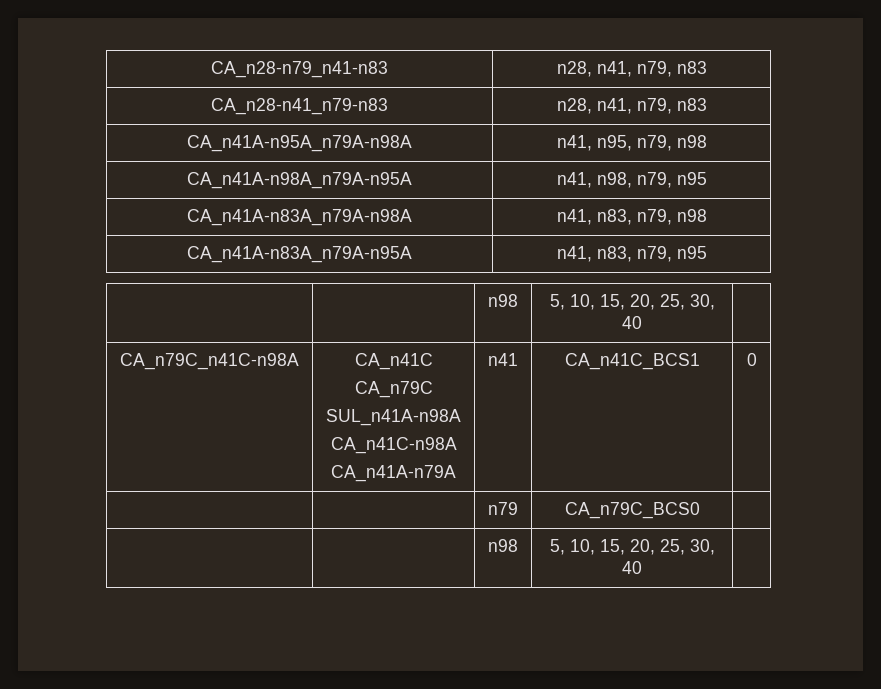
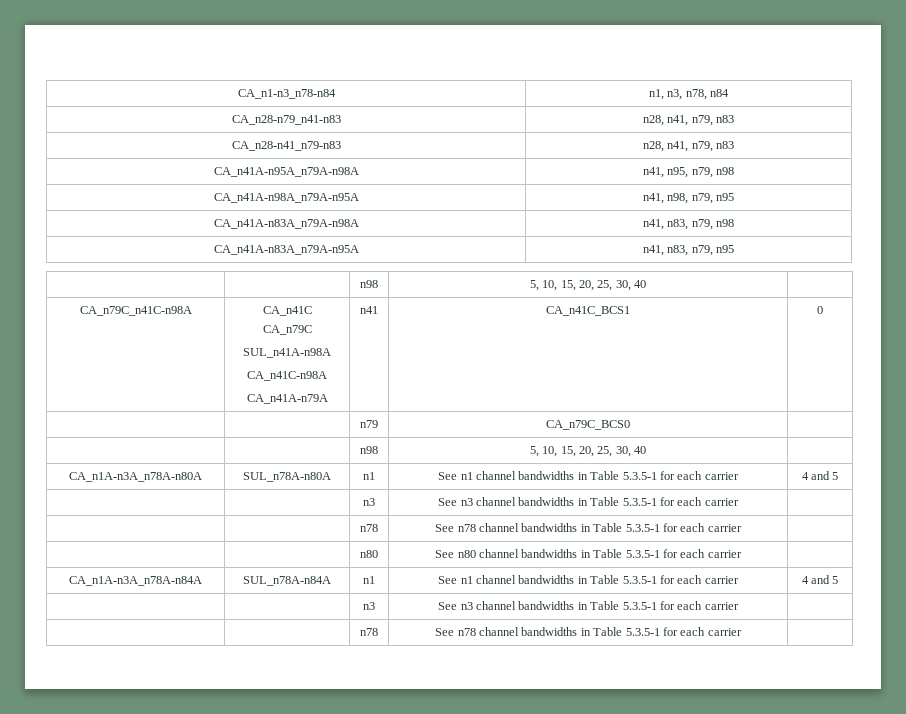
+ CA_n1-n3_n78-n84 | n1, n3, n78, n84
+ CA_n1A-n3A_n78A-n80A | SUL_n78A-n80A | n1 | See n1 channel bandwidths in Table 5.3.5-1 for each carrier | 4 and 5
+ | | n3 | See n3 channel bandwidths in Table 5.3.5-1 for each carrier |
+ | | n78 | See n78 channel bandwidths in Table 5.3.5-1 for each carrier |
+ | | n80 | See n80 channel bandwidths in Table 5.3.5-1 for each carrier |
+ CA_n1A-n3A_n78A-n84A | SUL_n78A-n84A | n1 | See n1 channel bandwidths in Table 5.3.5-1 for each carrier | 4 and 5
+ | | n3 | See n3 channel bandwidths in Table 5.3.5-1 for each carrier |
+ | | n78 | See n78 channel bandwidths in Table 5.3.5-1 for each carrier |

